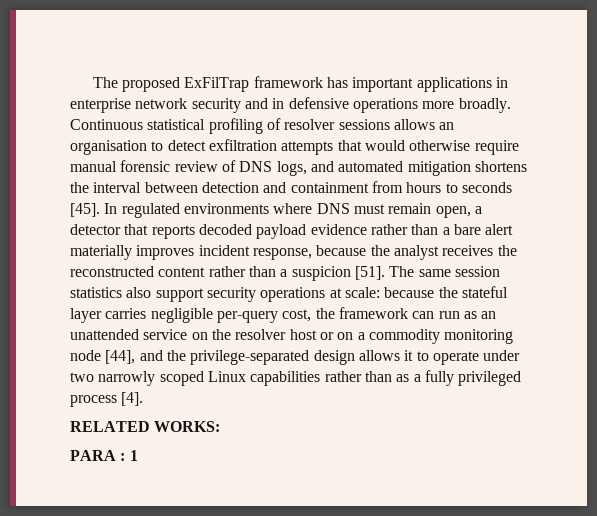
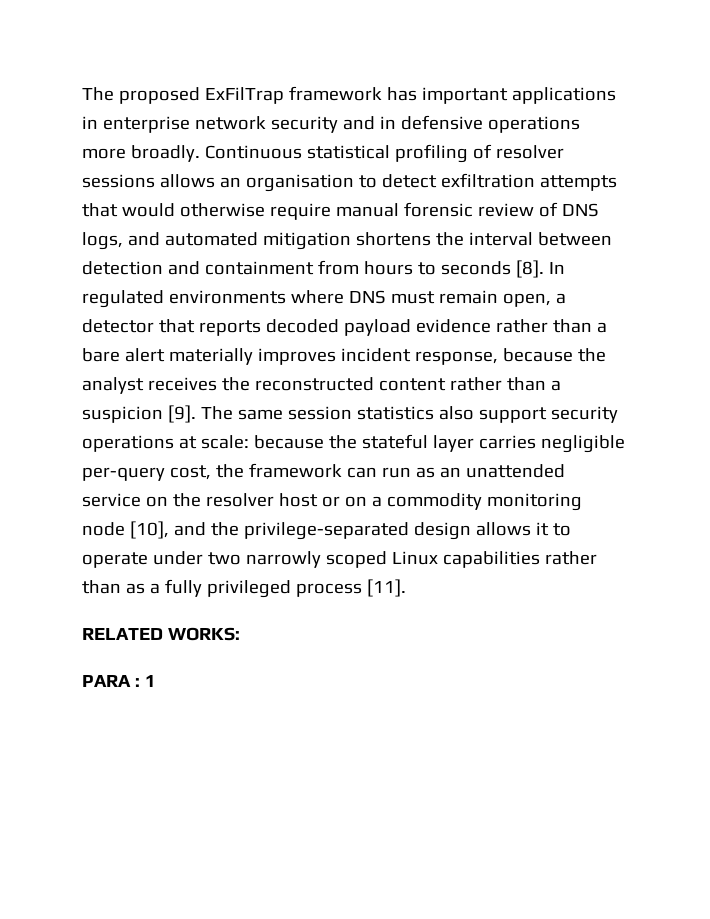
- Continuous statistical profiling of resolver sessions allows an organisation to detect exfiltration attempts that would otherwise require manual forensic review of DNS logs, and automated mitigation shortens the interval between detection and containment from hours to seconds [45].
+ Continuous statistical profiling of resolver sessions allows an organisation to detect exfiltration attempts that would otherwise require manual forensic review of DNS logs, and automated mitigation shortens the interval between detection and containment from hours to seconds [8].
- In regulated environments where DNS must remain open, a detector that reports decoded payload evidence rather than a bare alert materially improves incident response, because the analyst receives the reconstructed content rather than a suspicion [51].
+ In regulated environments where DNS must remain open, a detector that reports decoded payload evidence rather than a bare alert materially improves incident response, because the analyst receives the reconstructed content rather than a suspicion [9].
- The same session statistics also support security operations at scale: because the stateful layer carries negligible per-query cost, the framework can run as an unattended service on the resolver host or on a commodity monitoring node [44], and the privilege-separated design allows it to operate under two narrowly scoped Linux capabilities rather than as a fully privileged process [4].
+ The same session statistics also support security operations at scale: because the stateful layer carries negligible per-query cost, the framework can run as an unattended service on the resolver host or on a commodity monitoring node [10], and the privilege-separated design allows it to operate under two narrowly scoped Linux capabilities rather than as a fully privileged process [11].

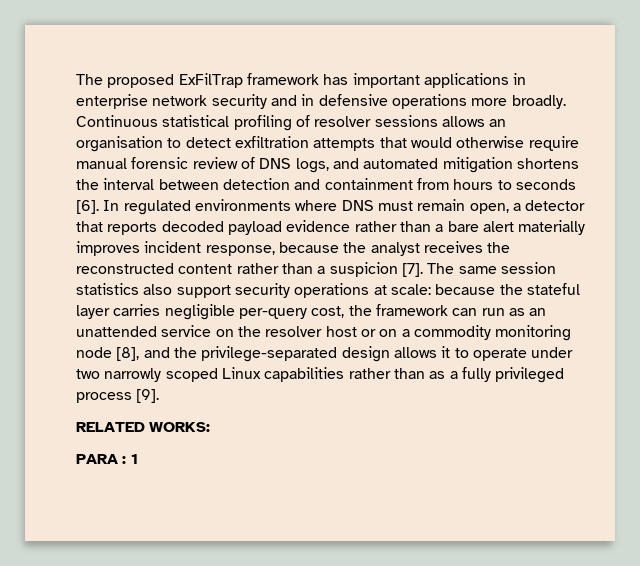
- Continuous statistical profiling of resolver sessions allows an organisation to detect exfiltration attempts that would otherwise require manual forensic review of DNS logs, and automated mitigation shortens the interval between detection and containment from hours to seconds [8].
+ Continuous statistical profiling of resolver sessions allows an organisation to detect exfiltration attempts that would otherwise require manual forensic review of DNS logs, and automated mitigation shortens the interval between detection and containment from hours to seconds [6].
- In regulated environments where DNS must remain open, a detector that reports decoded payload evidence rather than a bare alert materially improves incident response, because the analyst receives the reconstructed content rather than a suspicion [9].
+ In regulated environments where DNS must remain open, a detector that reports decoded payload evidence rather than a bare alert materially improves incident response, because the analyst receives the reconstructed content rather than a suspicion [7].
- The same session statistics also support security operations at scale: because the stateful layer carries negligible per-query cost, the framework can run as an unattended service on the resolver host or on a commodity monitoring node [10], and the privilege-separated design allows it to operate under two narrowly scoped Linux capabilities rather than as a fully privileged process [11].
+ The same session statistics also support security operations at scale: because the stateful layer carries negligible per-query cost, the framework can run as an unattended service on the resolver host or on a commodity monitoring node [8], and the privilege-separated design allows it to operate under two narrowly scoped Linux capabilities rather than as a fully privileged process [9].

